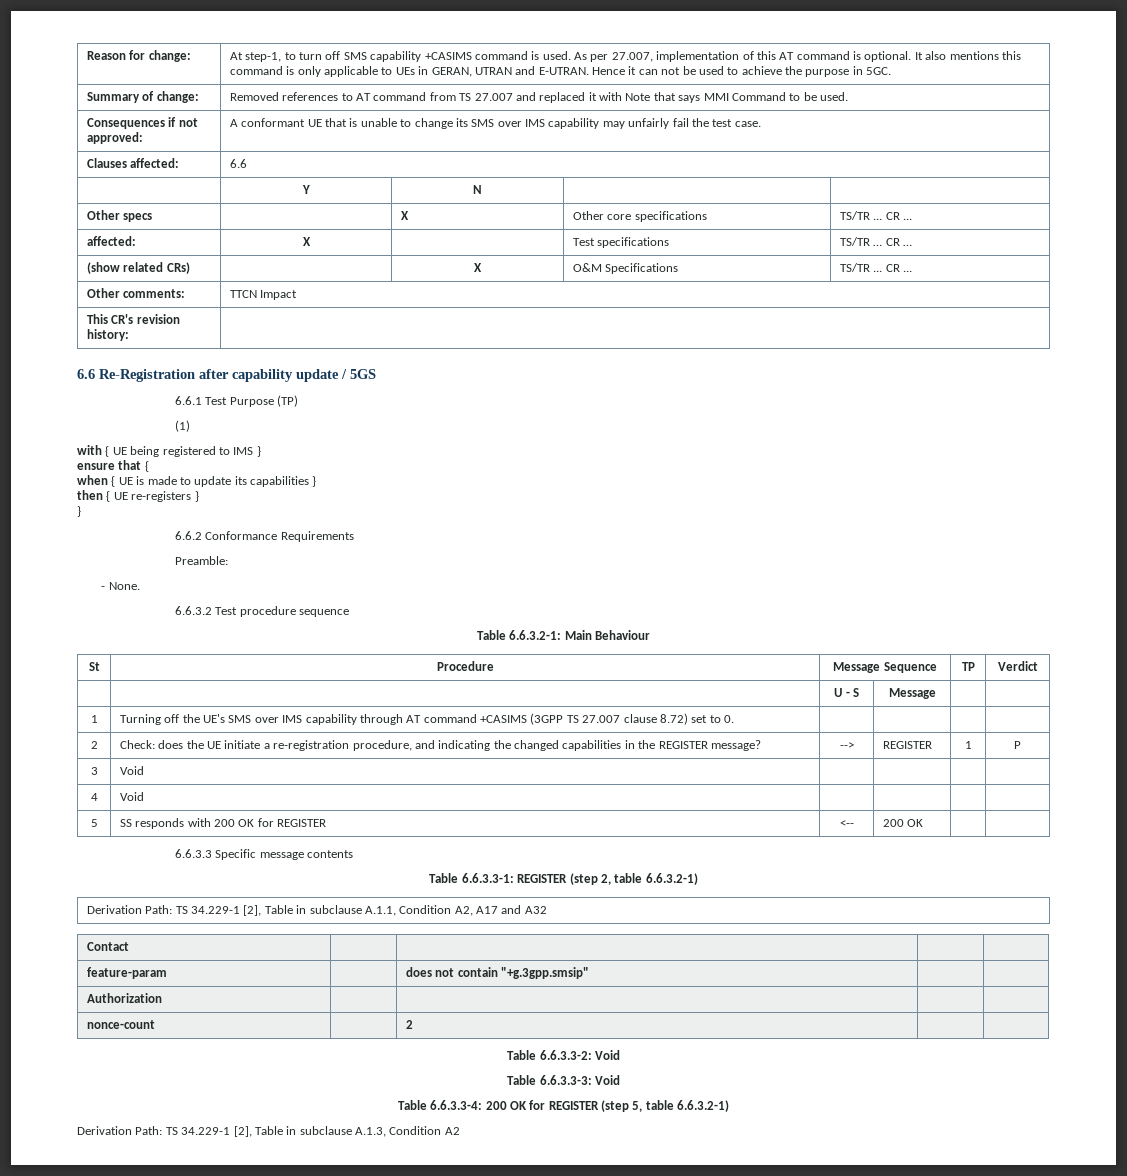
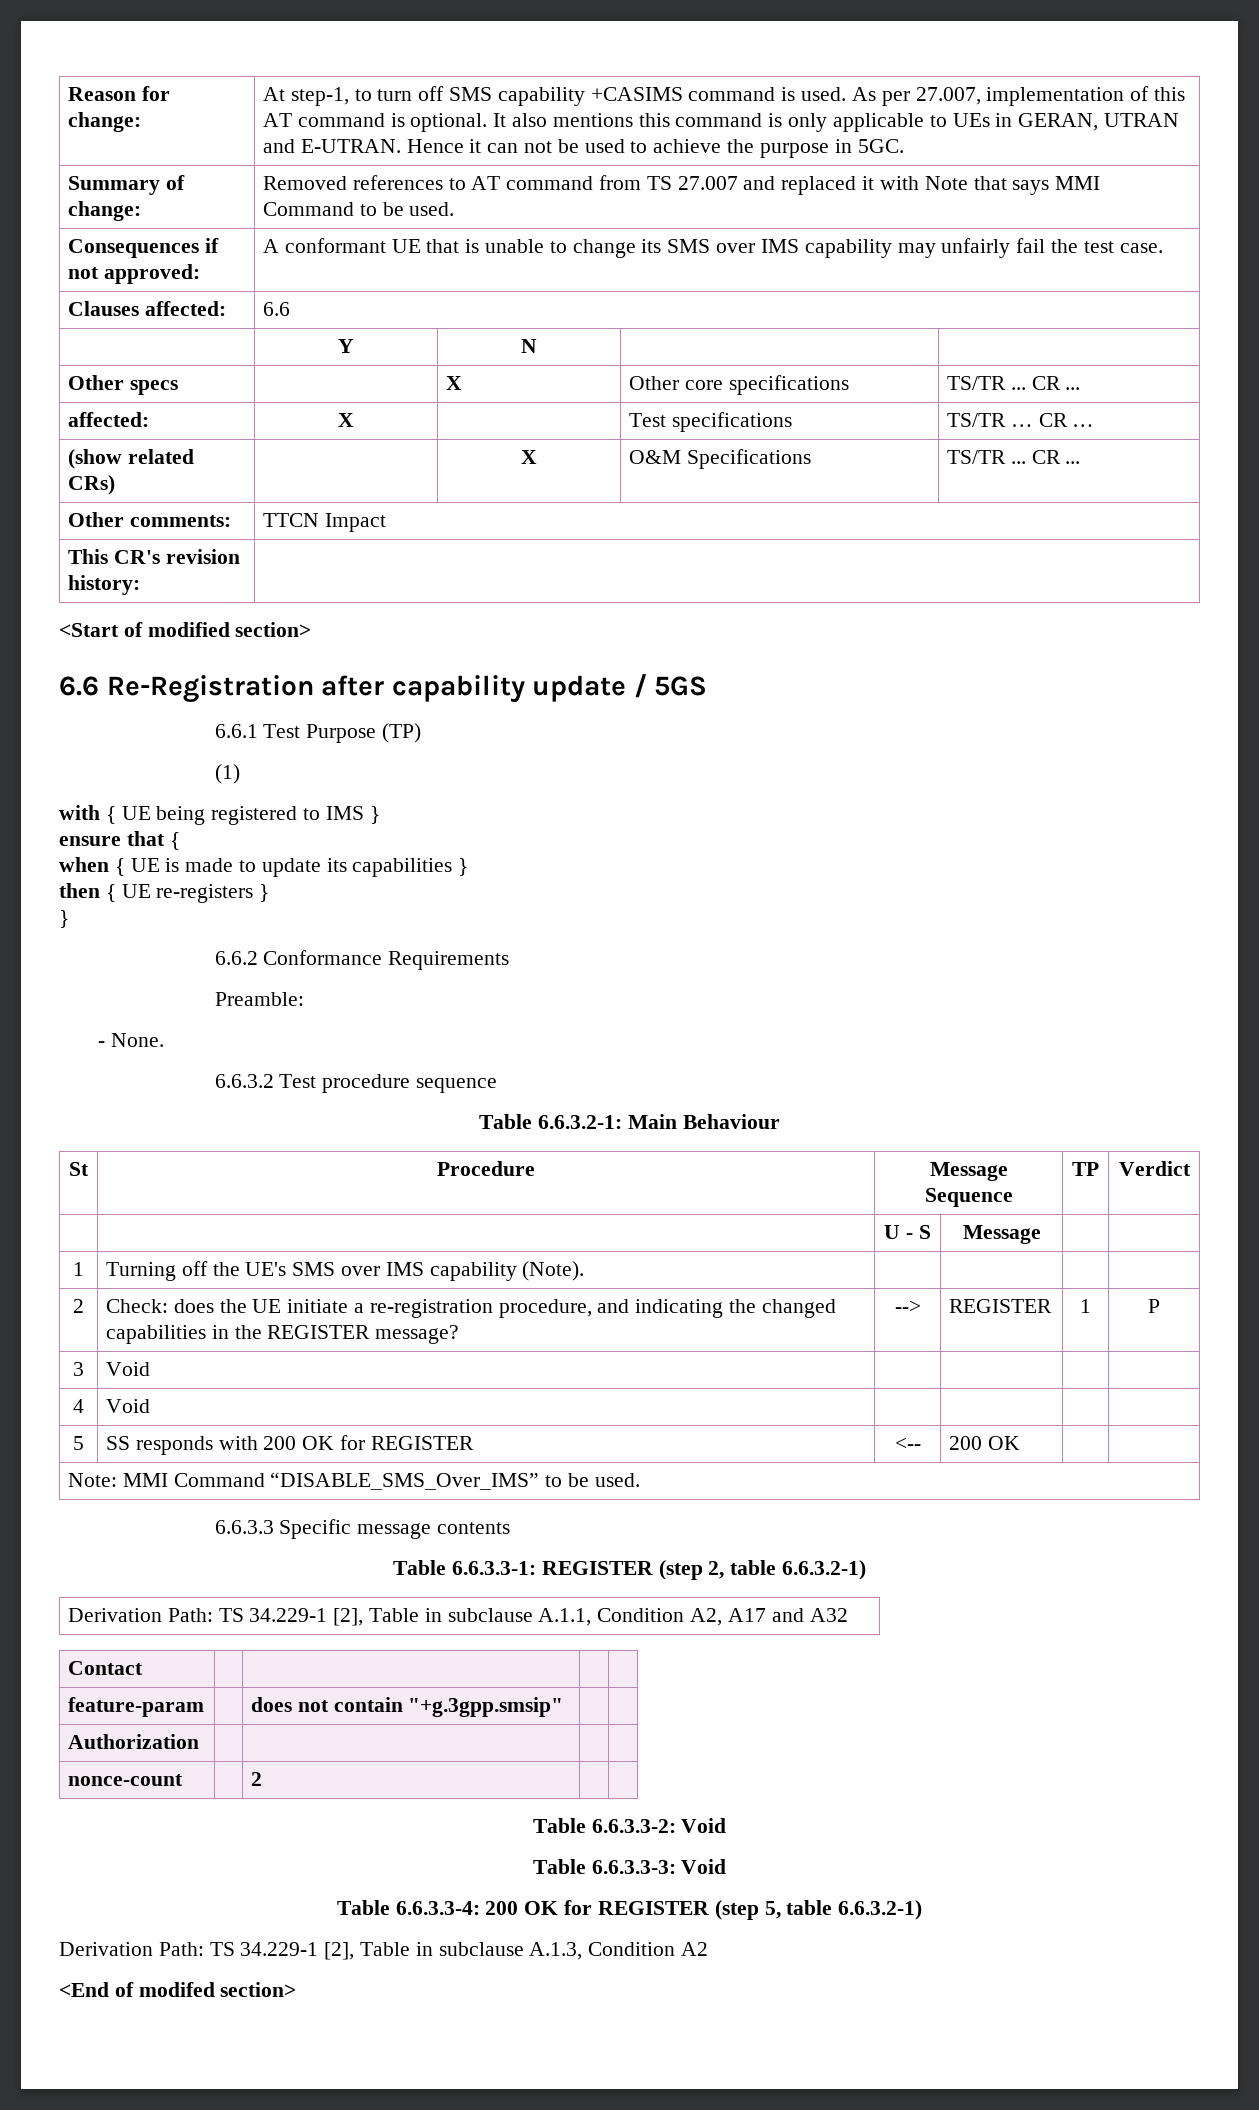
+ <Start of modified section>
- 1 | Turning off the UE's SMS over IMS capability through AT command +CASIMS (3GPP TS 27.007 clause 8.72) set to 0. | | | |
+ 1 | Turning off the UE's SMS over IMS capability (Note). | | | |
+ Note: MMI Command “DISABLE_SMS_Over_IMS” to be used.
+ <End of modifed section>

